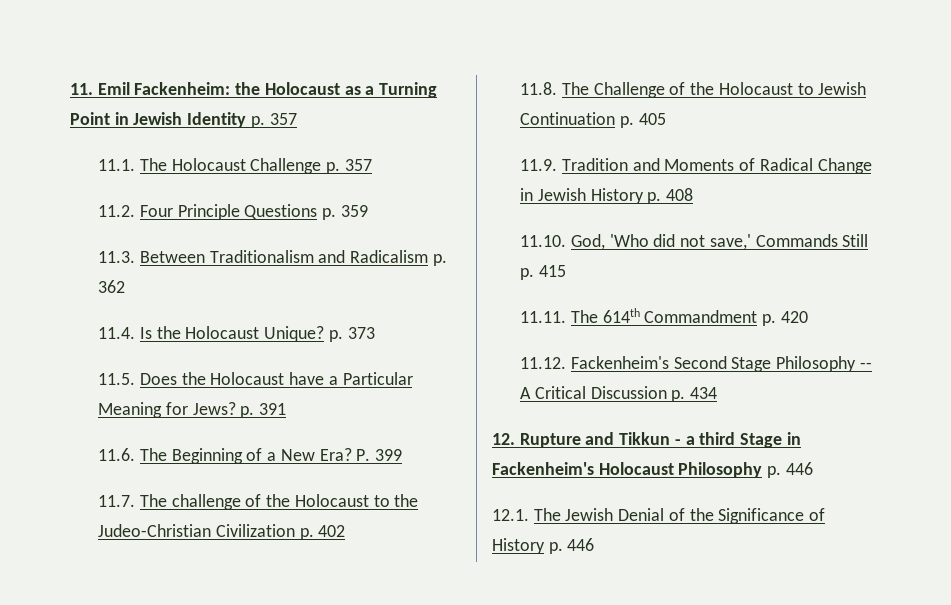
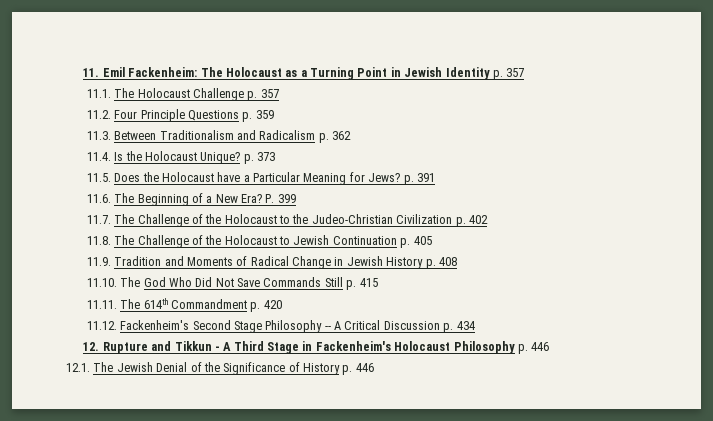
- 11. Emil Fackenheim: the Holocaust as a Turning Point in Jewish Identity p. 357
+ 11. Emil Fackenheim: The Holocaust as a Turning Point in Jewish Identity p. 357
- 11.7. The challenge of the Holocaust to the Judeo-Christian Civilization p. 402
+ 11.7. The Challenge of the Holocaust to the Judeo-Christian Civilization p. 402
- 11.10. God, 'Who did not save,' Commands Still p. 415
+ 11.10. The God Who Did Not Save Commands Still p. 415
- 12. Rupture and Tikkun - a third Stage in Fackenheim's Holocaust Philosophy p. 446
+ 12. Rupture and Tikkun - A Third Stage in Fackenheim's Holocaust Philosophy p. 446

